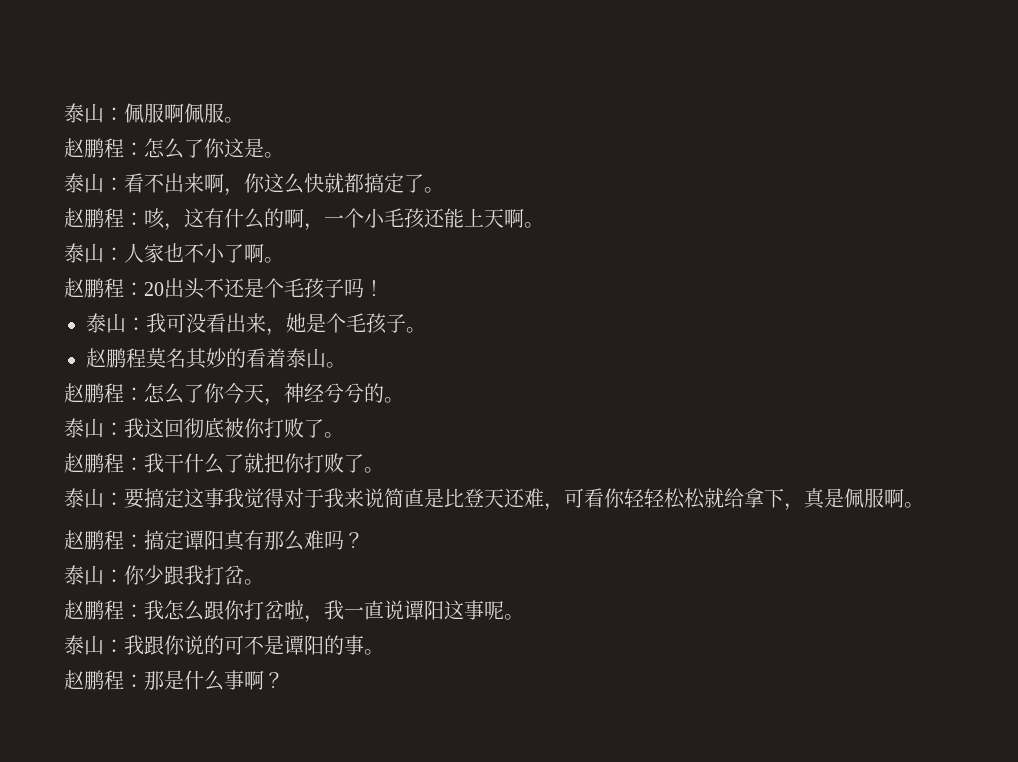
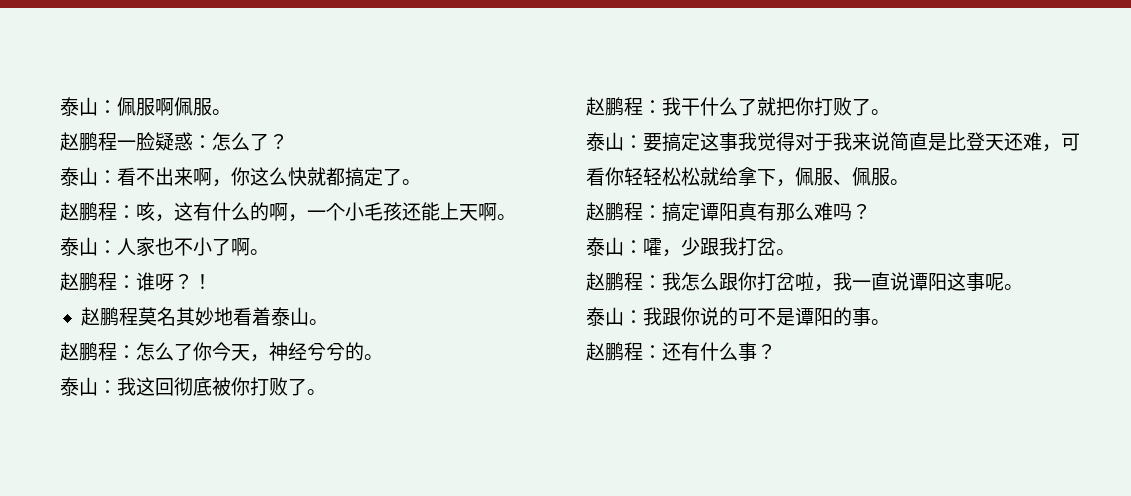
- 赵鹏程：怎么了你这是。
+ 赵鹏程一脸疑惑：怎么了？
- 赵鹏程：20出头不还是个毛孩子吗！
- 泰山：我可没看出来，她是个毛孩子。
+ 赵鹏程：谁呀？！
- 赵鹏程莫名其妙的看着泰山。
+ 赵鹏程莫名其妙地看着泰山。
- 泰山：要搞定这事我觉得对于我来说简直是比登天还难，可看你轻轻松松就给拿下，真是佩服啊。
+ 泰山：要搞定这事我觉得对于我来说简直是比登天还难，可看你轻轻松松就给拿下，佩服、佩服。
- 泰山：你少跟我打岔。
+ 泰山：嚯，少跟我打岔。
- 赵鹏程：那是什么事啊？
+ 赵鹏程：还有什么事？

